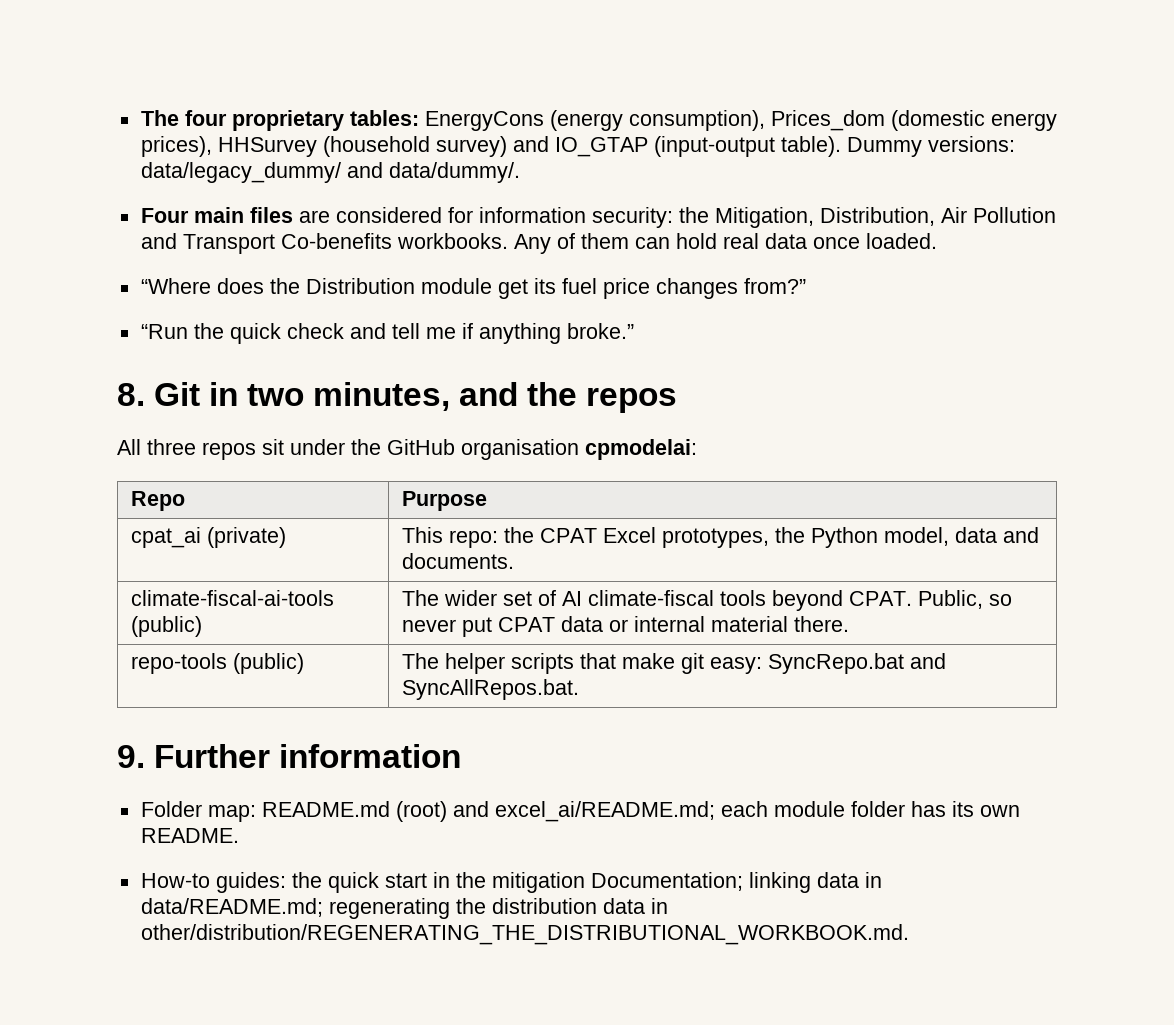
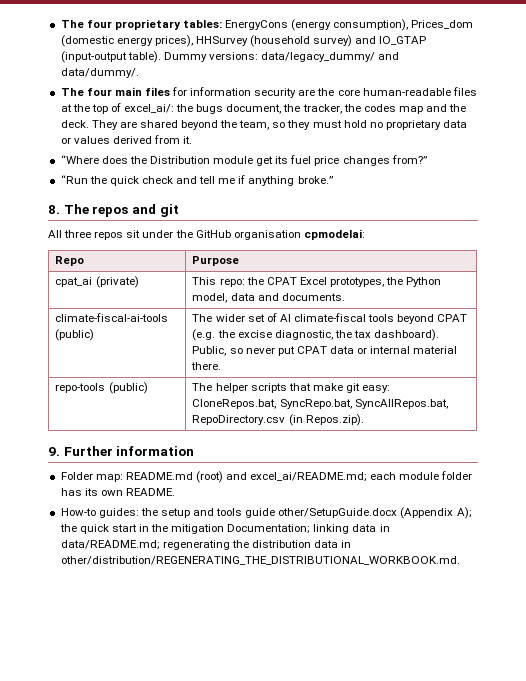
- Four main files are considered for information security: the Mitigation, Distribution, Air Pollution and Transport Co-benefits workbooks. Any of them can hold real data once loaded.
+ The four main files for information security are the core human-readable files at the top of excel_ai/: the bugs document, the tracker, the codes map and the deck. They are shared beyond the team, so they must hold no proprietary data or values derived from it.
- 8. Git in two minutes, and the repos
+ 8. The repos and git
- climate-fiscal-ai-tools (public) | The wider set of AI climate-fiscal tools beyond CPAT. Public, so never put CPAT data or internal material there.
+ climate-fiscal-ai-tools (public) | The wider set of AI climate-fiscal tools beyond CPAT (e.g. the excise diagnostic, the tax dashboard). Public, so never put CPAT data or internal material there.
- repo-tools (public) | The helper scripts that make git easy: SyncRepo.bat and SyncAllRepos.bat.
+ repo-tools (public) | The helper scripts that make git easy: CloneRepos.bat, SyncRepo.bat, SyncAllRepos.bat, RepoDirectory.csv (in Repos.zip).
- How-to guides: the quick start in the mitigation Documentation; linking data in data/README.md; regenerating the distribution data in other/distribution/REGENERATING_THE_DISTRIBUTIONAL_WORKBOOK.md.
+ How-to guides: the setup and tools guide other/SetupGuide.docx (Appendix A); the quick start in the mitigation Documentation; linking data in data/README.md; regenerating the distribution data in other/distribution/REGENERATING_THE_DISTRIBUTIONAL_WORKBOOK.md.

